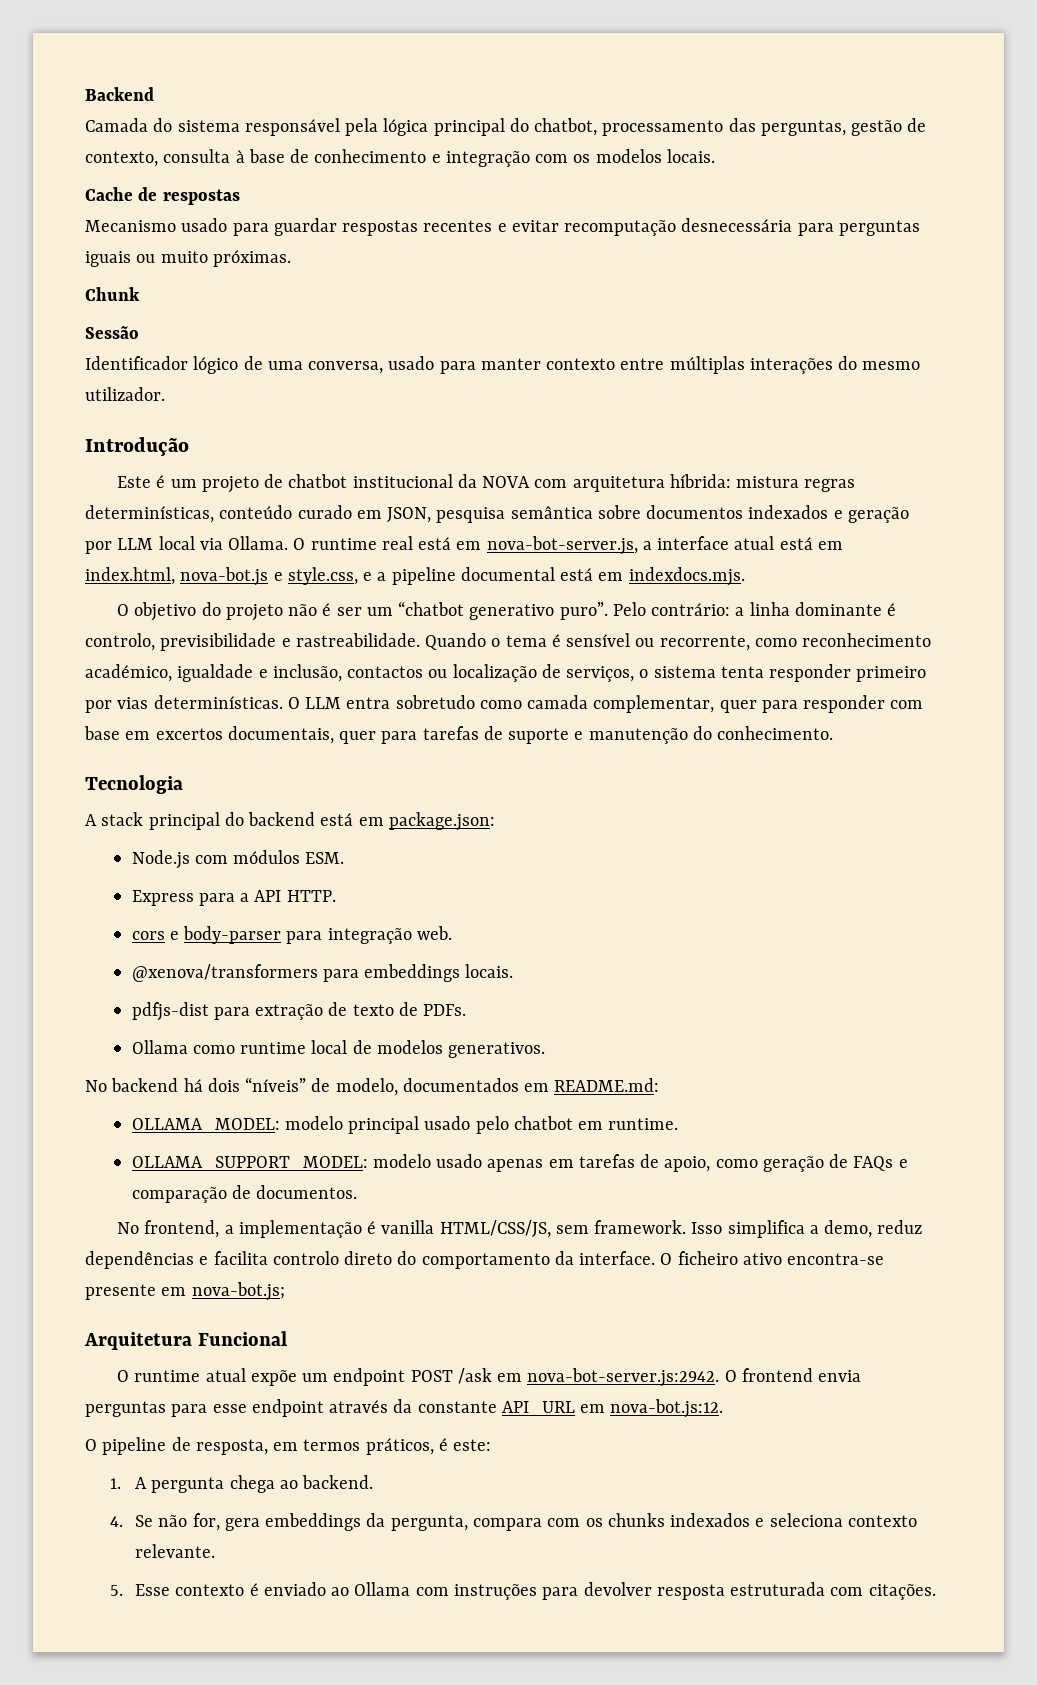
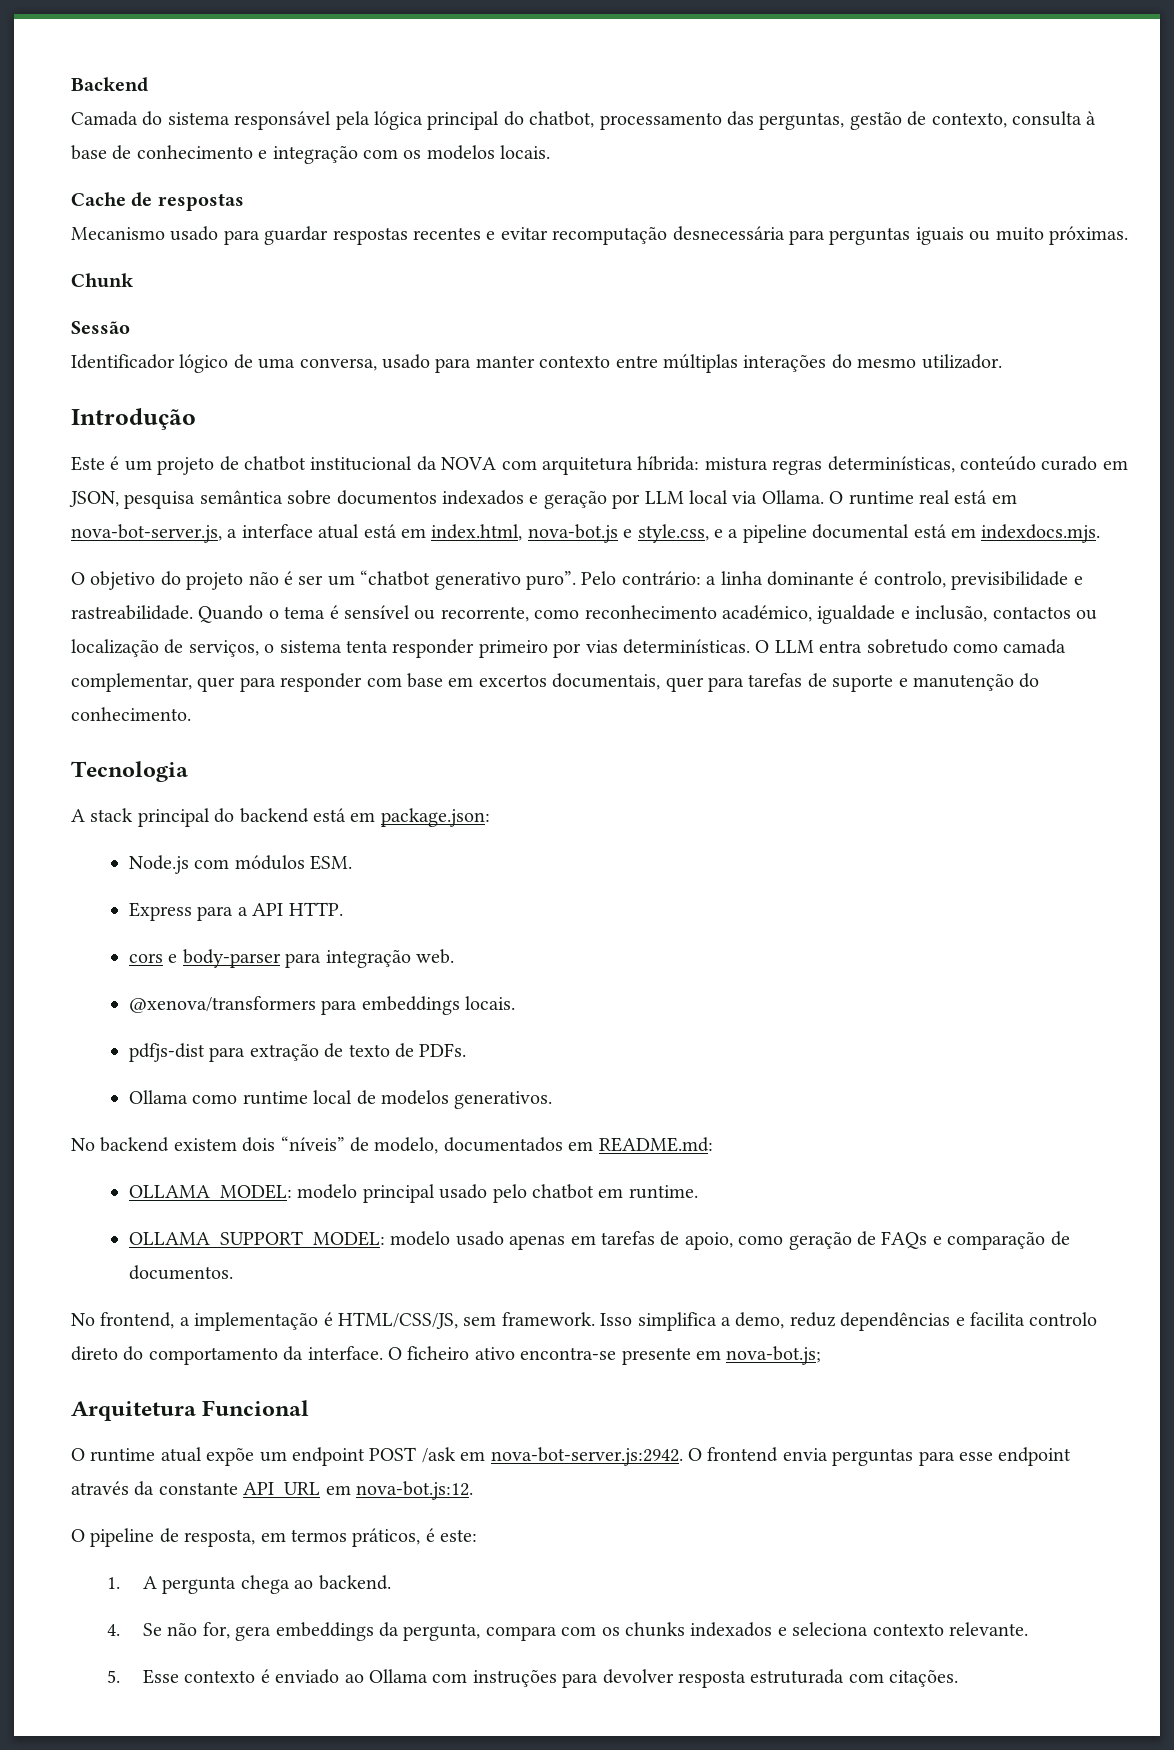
- No backend há dois “níveis” de modelo, documentados em README.md:
+ No backend existem dois “níveis” de modelo, documentados em README.md:
- No frontend, a implementação é vanilla HTML/CSS/JS, sem framework.
+ No frontend, a implementação é HTML/CSS/JS, sem framework.

